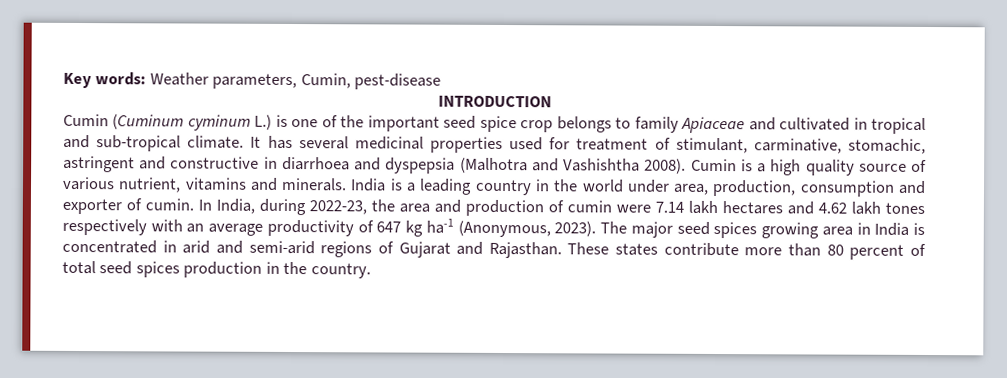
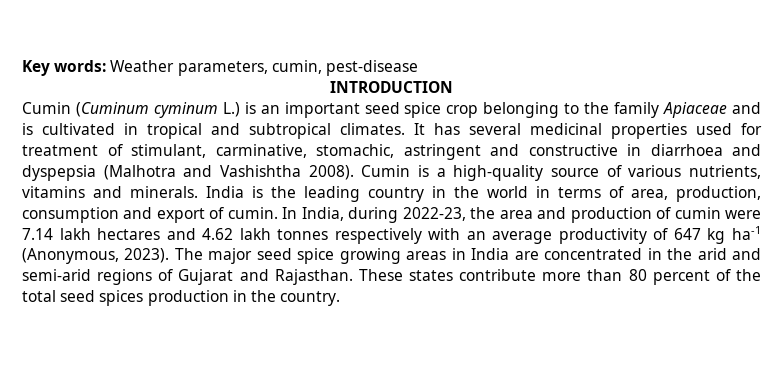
- Key words: Weather parameters, Cumin, pest-disease
+ Key words: Weather parameters, cumin, pest-disease
- Cumin (Cuminum cyminum L.) is one of the important seed spice crop belongs to family Apiaceae and cultivated in tropical and sub-tropical climate.
+ Cumin (Cuminum cyminum L.) is an important seed spice crop belonging to the family Apiaceae and is cultivated in tropical and subtropical climates.
- Cumin is a high quality source of various nutrient, vitamins and minerals.
+ Cumin is a high-quality source of various nutrients, vitamins and minerals.
- India is a leading country in the world under area, production, consumption and exporter of cumin.
+ India is the leading country in the world in terms of area, production, consumption and export of cumin.
- In India, during 2022-23, the area and production of cumin were 7.14 lakh hectares and 4.62 lakh tones respectively with an average productivity of 647 kg ha-1 (Anonymous, 2023).
+ In India, during 2022-23, the area and production of cumin were 7.14 lakh hectares and 4.62 lakh tonnes respectively with an average productivity of 647 kg ha-1 (Anonymous, 2023).
- The major seed spices growing area in India is concentrated in arid and semi-arid regions of Gujarat and Rajasthan.
+ The major seed spice growing areas in India are concentrated in the arid and semi-arid regions of Gujarat and Rajasthan.
- These states contribute more than 80 percent of total seed spices production in the country.
+ These states contribute more than 80 percent of the total seed spices production in the country.

